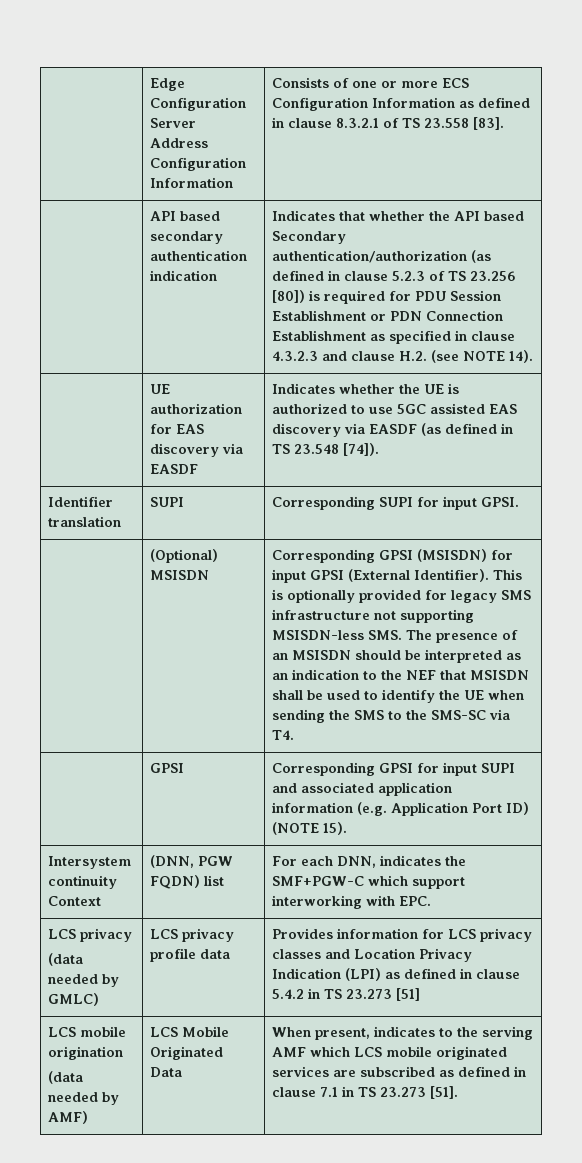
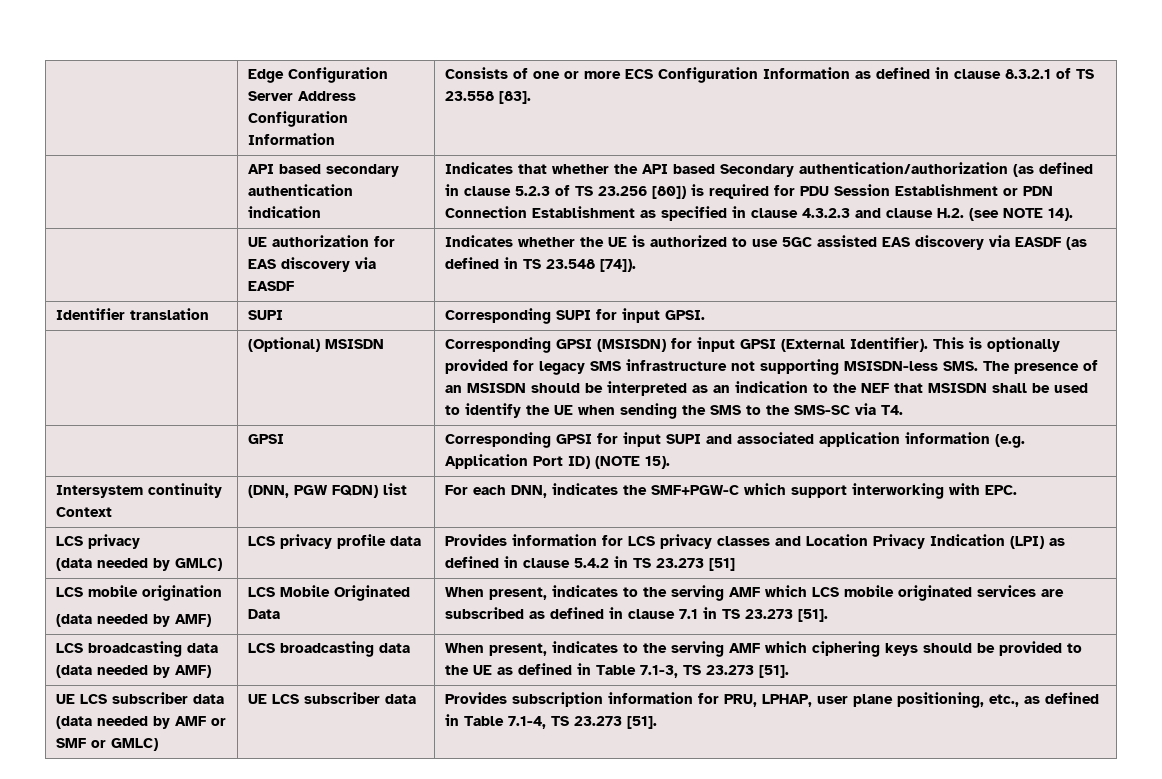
+ LCS broadcasting data (data needed by AMF) | LCS broadcasting data | When present, indicates to the serving AMF which ciphering keys should be provided to the UE as defined in Table 7.1-3, TS 23.273 [51].
+ UE LCS subscriber data (data needed by AMF or SMF or GMLC) | UE LCS subscriber data | Provides subscription information for PRU, LPHAP, user plane positioning, etc., as defined in Table 7.1-4, TS 23.273 [51].

